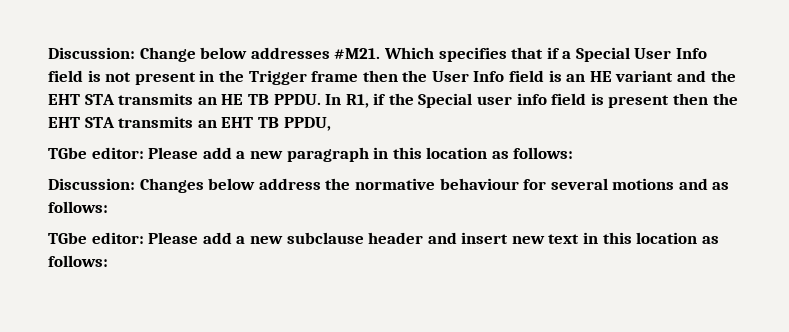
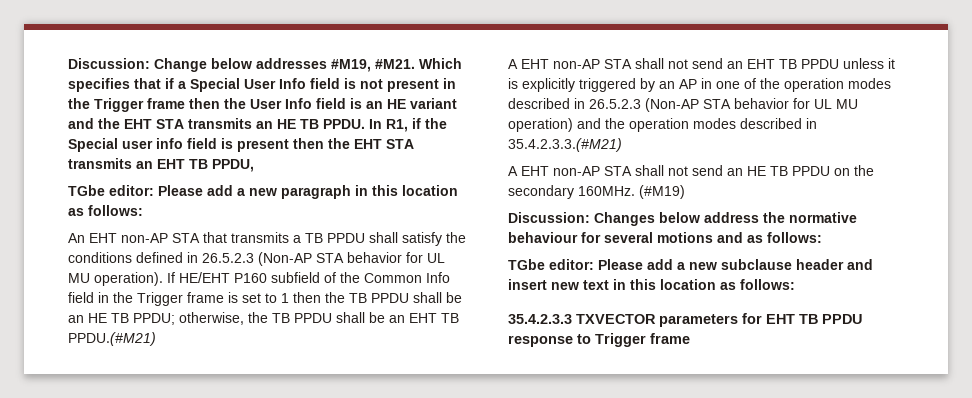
- Discussion: Change below addresses #M21.
+ Discussion: Change below addresses #M19, #M21.
+ An EHT non-AP STA that transmits a TB PPDU shall satisfy the conditions defined in 26.5.2.3 (Non-AP STA behavior for UL MU operation). If HE/EHT P160 subfield of the Common Info field in the Trigger frame is set to 1 then the TB PPDU shall be an HE TB PPDU; otherwise, the TB PPDU shall be an EHT TB PPDU.(#M21)
+ A EHT non-AP STA shall not send an EHT TB PPDU unless it is explicitly triggered by an AP in one of the operation modes described in 26.5.2.3 (Non-AP STA behavior for UL MU operation) and the operation modes described in 35.4.2.3.3.(#M21)
+ A EHT non-AP STA shall not send an HE TB PPDU on the secondary 160MHz. (#M19)
+ 35.4.2.3.3 TXVECTOR parameters for EHT TB PPDU response to Trigger frame

